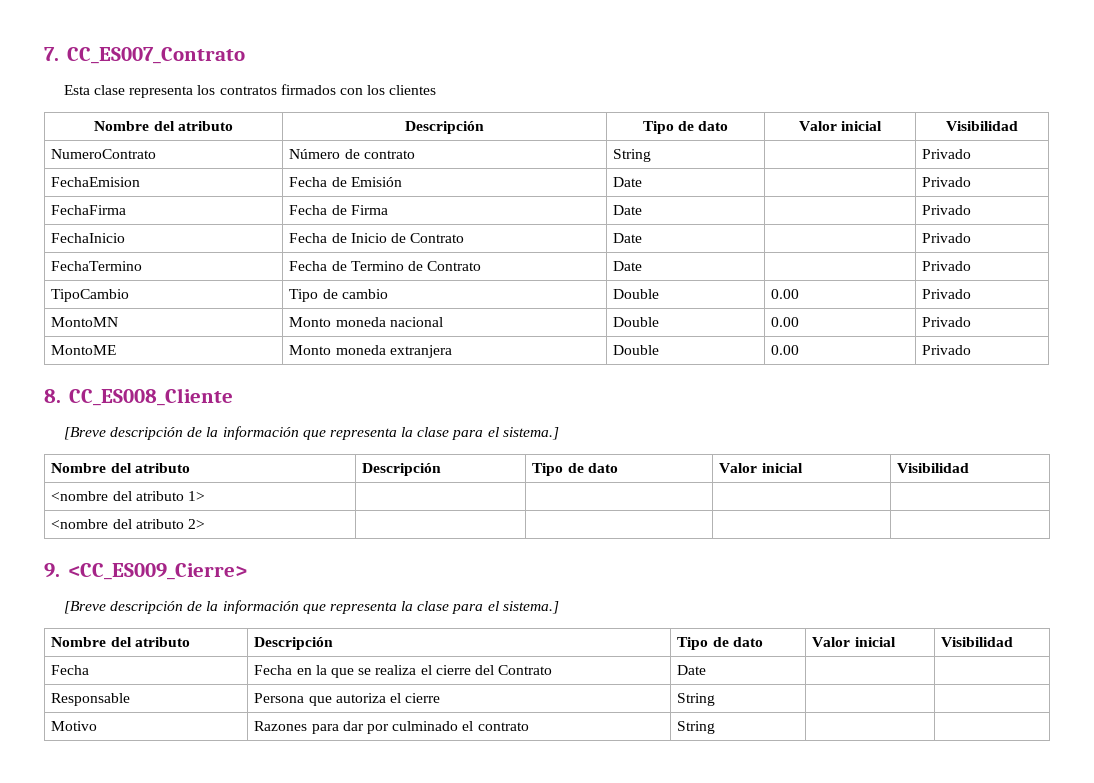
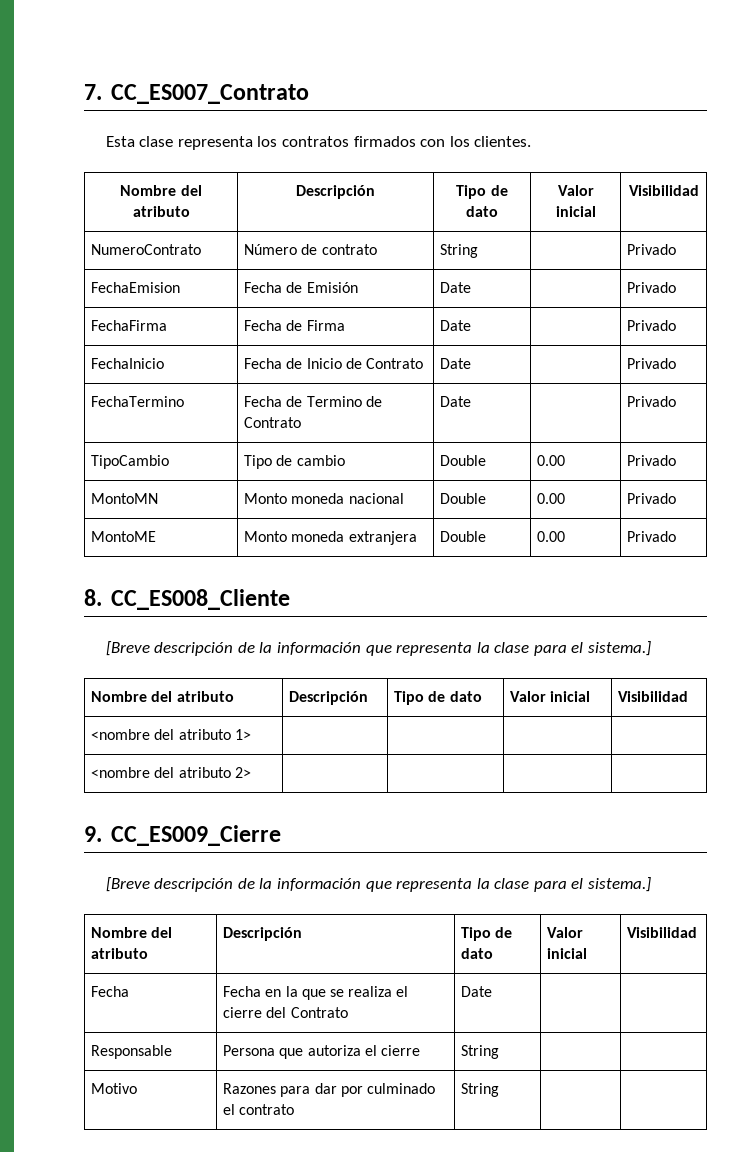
- Esta clase representa los contratos firmados con los clientes
+ Esta clase representa los contratos firmados con los clientes.
- 9. <CC_ES009_Cierre>
+ 9. CC_ES009_Cierre

